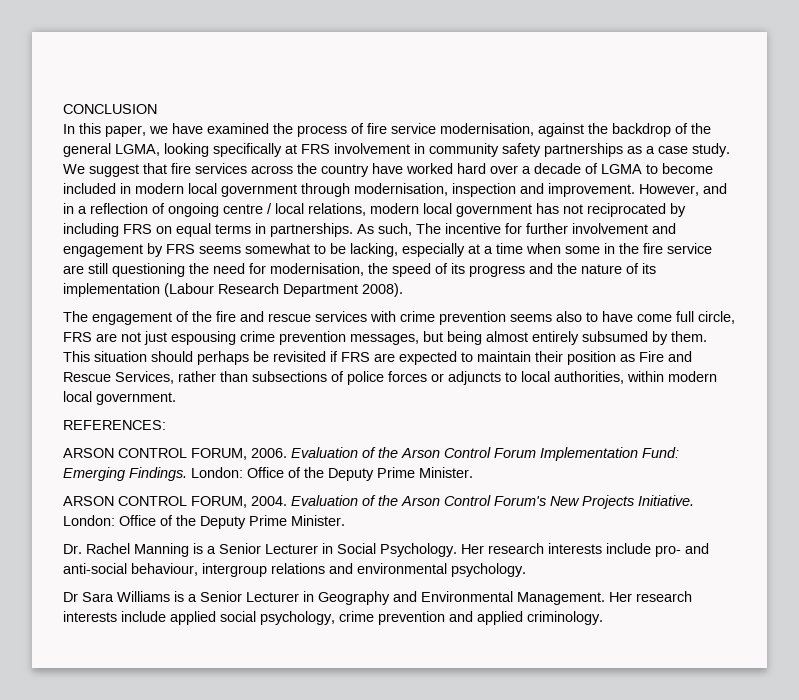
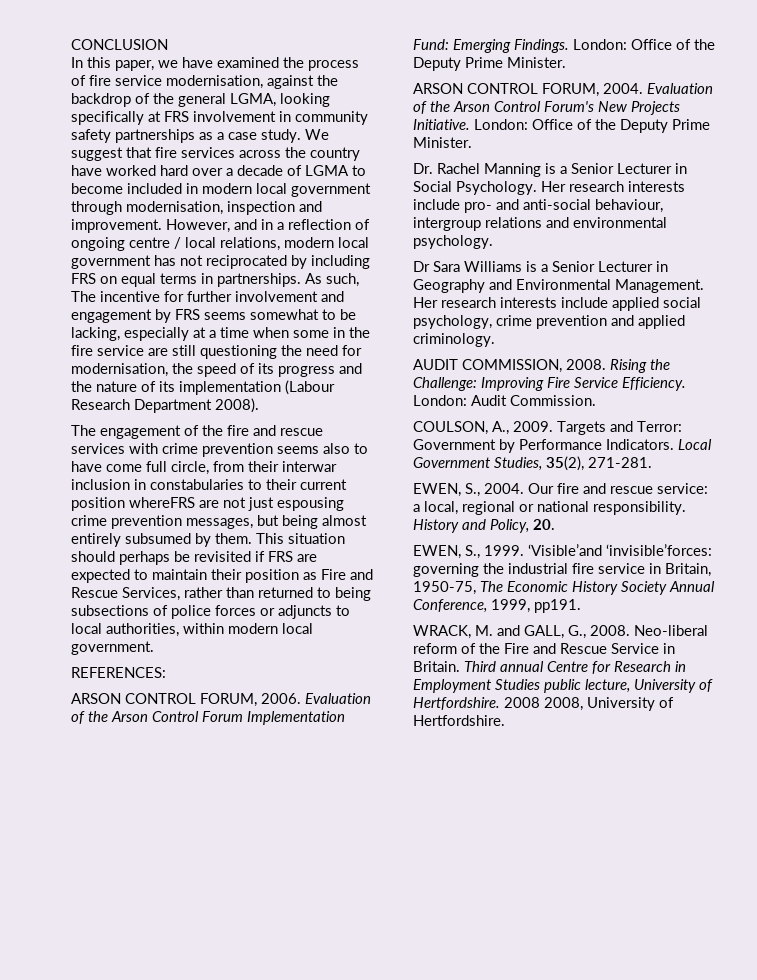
- The engagement of the fire and rescue services with crime prevention seems also to have come full circle, FRS are not just espousing crime prevention messages, but being almost entirely subsumed by them.
+ The engagement of the fire and rescue services with crime prevention seems also to have come full circle, from their interwar inclusion in constabularies to their current position whereFRS are not just espousing crime prevention messages, but being almost entirely subsumed by them.
- This situation should perhaps be revisited if FRS are expected to maintain their position as Fire and Rescue Services, rather than subsections of police forces or adjuncts to local authorities, within modern local government.
+ This situation should perhaps be revisited if FRS are expected to maintain their position as Fire and Rescue Services, rather than returned to being subsections of police forces or adjuncts to local authorities, within modern local government.
+ AUDIT COMMISSION, 2008. Rising the Challenge: Improving Fire Service Efficiency. London: Audit Commission.
+ COULSON, A., 2009. Targets and Terror: Government by Performance Indicators. Local Government Studies, 35(2), 271-281.
+ EWEN, S., 2004. Our fire and rescue service: a local, regional or national responsibility. History and Policy, 20.
+ EWEN, S., 1999. ‘Visible’and ‘invisible’forces: governing the industrial fire service in Britain, 1950-75, The Economic History Society Annual Conference, 1999, pp191.
+ WRACK, M. and GALL, G., 2008. Neo-liberal reform of the Fire and Rescue Service in Britain. Third annual Centre for Research in Employment Studies public lecture, University of Hertfordshire. 2008 2008, University of Hertfordshire.

